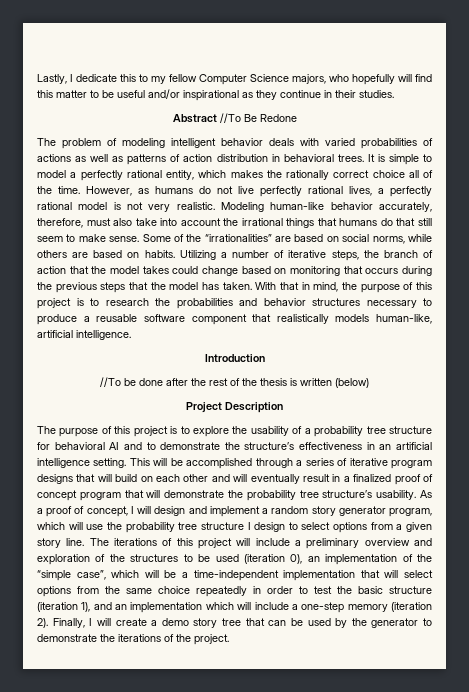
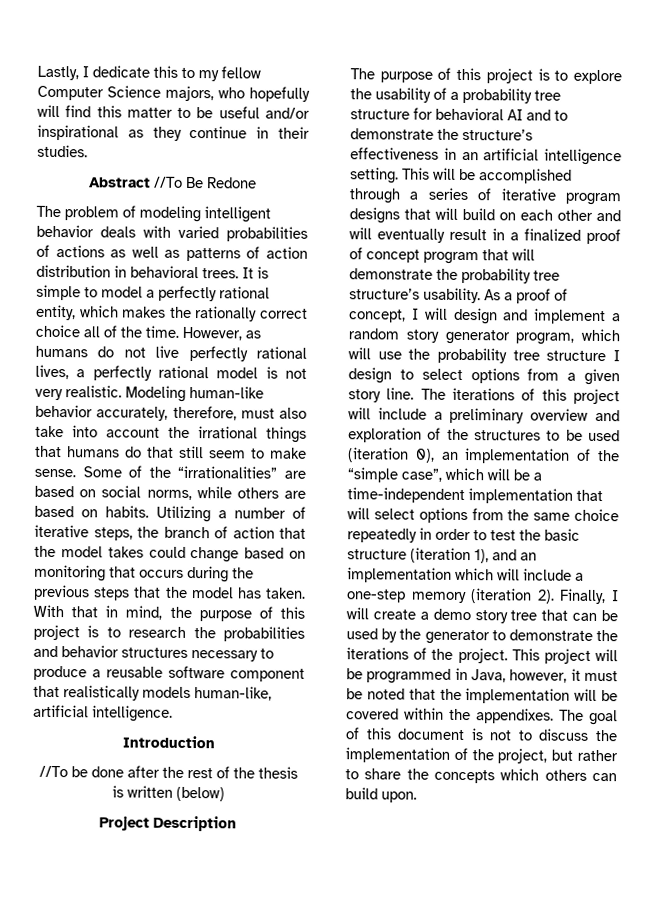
+ This project will be programmed in Java, however, it must be noted that the implementation will be covered within the appendixes. The goal of this document is not to discuss the implementation of the project, but rather to share the concepts which others can build upon.

